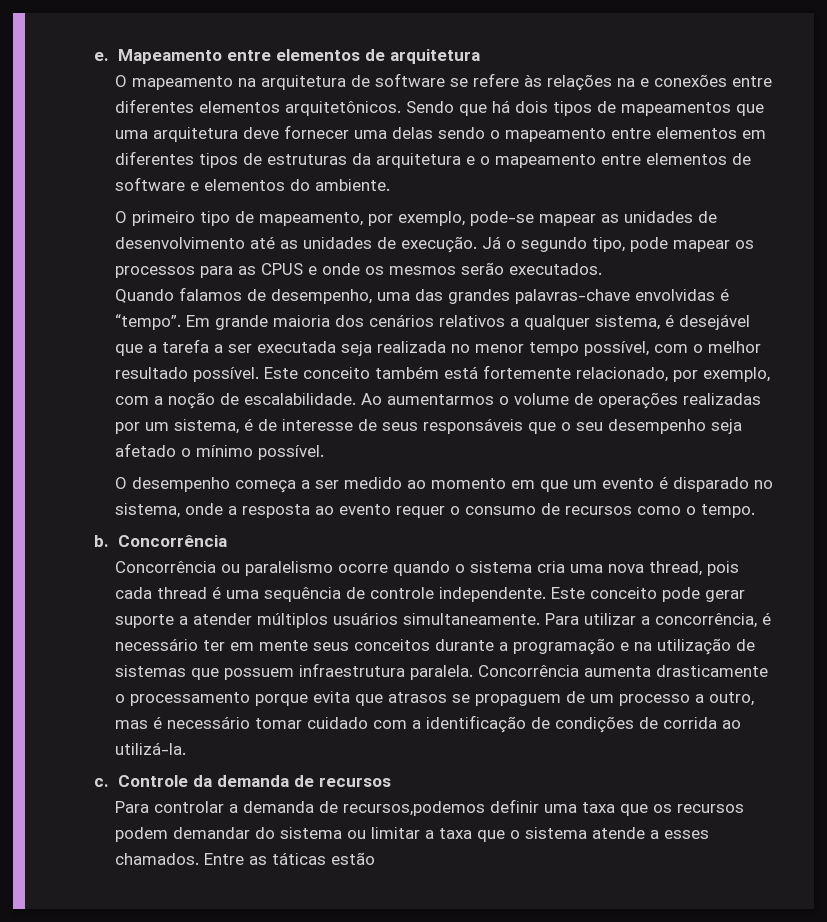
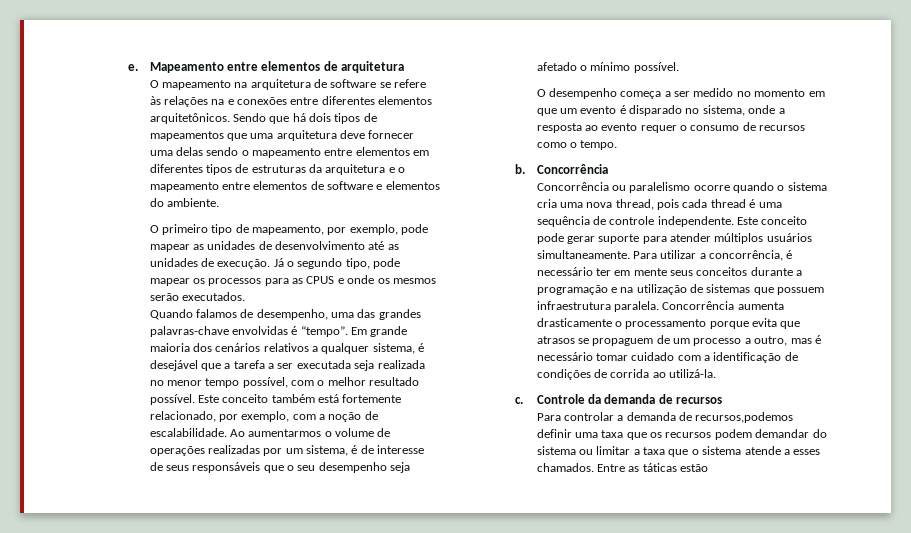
- O primeiro tipo de mapeamento, por exemplo, pode-se mapear as unidades de desenvolvimento até as unidades de execução.
+ O primeiro tipo de mapeamento, por exemplo, pode mapear as unidades de desenvolvimento até as unidades de execução.
- O desempenho começa a ser medido ao momento em que um evento é disparado no sistema, onde a resposta ao evento requer o consumo de recursos como o tempo.
+ O desempenho começa a ser medido no momento em que um evento é disparado no sistema, onde a resposta ao evento requer o consumo de recursos como o tempo.
- Este conceito pode gerar suporte a atender múltiplos usuários simultaneamente.
+ Este conceito pode gerar suporte para atender múltiplos usuários simultaneamente.

